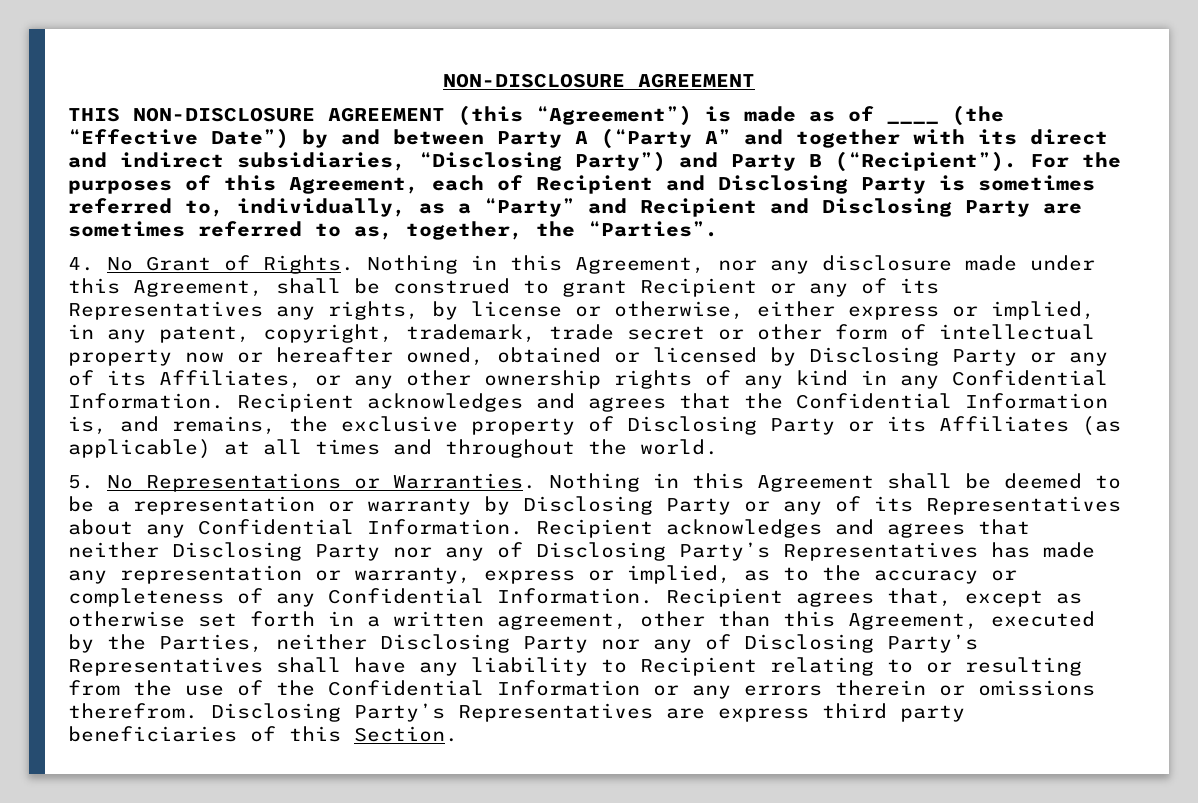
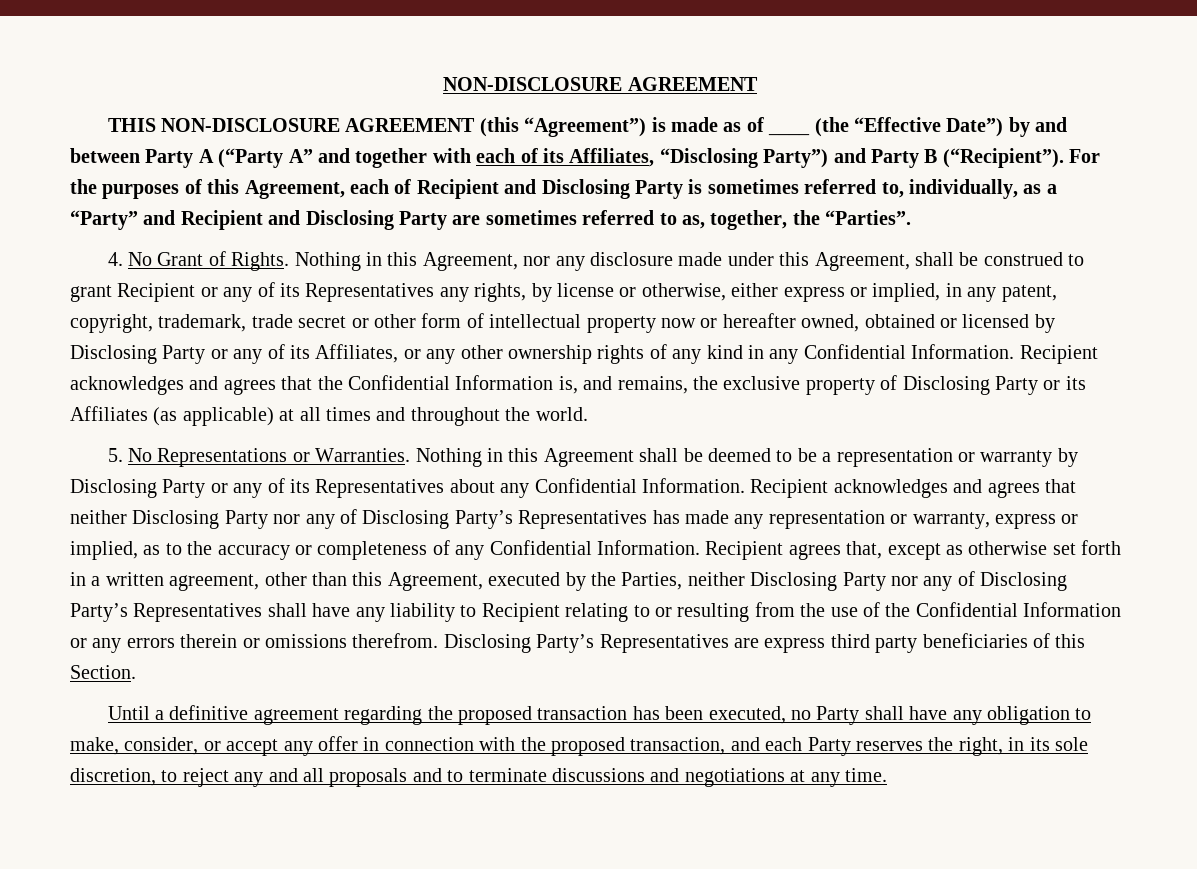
- THIS NON-DISCLOSURE AGREEMENT (this “Agreement”) is made as of ____ (the “Effective Date”) by and between Party A (“Party A” and together with its direct and indirect subsidiaries, “Disclosing Party”) and Party B (“Recipient”).
+ THIS NON-DISCLOSURE AGREEMENT (this “Agreement”) is made as of ____ (the “Effective Date”) by and between Party A (“Party A” and together with each of its Affiliates, “Disclosing Party”) and Party B (“Recipient”).
+ Until a definitive agreement regarding the proposed transaction has been executed, no Party shall have any obligation to make, consider, or accept any offer in connection with the proposed transaction, and each Party reserves the right, in its sole discretion, to reject any and all proposals and to terminate discussions and negotiations at any time.

